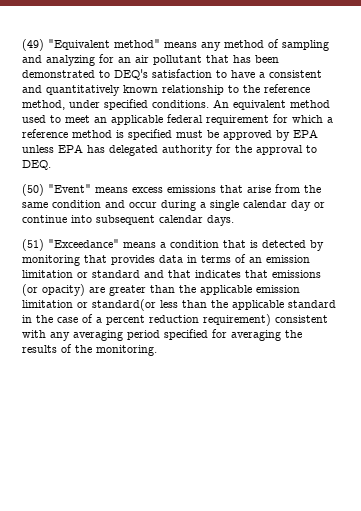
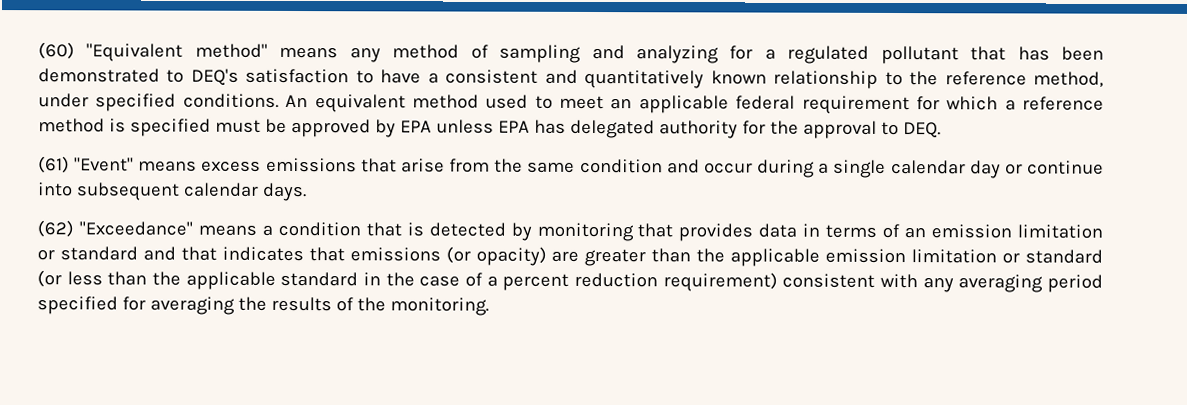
- (49) "Equivalent method" means any method of sampling and analyzing for an air pollutant that has been demonstrated to DEQ's satisfaction to have a consistent and quantitatively known relationship to the reference method, under specified conditions.
+ (60) "Equivalent method" means any method of sampling and analyzing for a regulated pollutant that has been demonstrated to DEQ's satisfaction to have a consistent and quantitatively known relationship to the reference method, under specified conditions.
- (50) "Event" means excess emissions that arise from the same condition and occur during a single calendar day or continue into subsequent calendar days.
+ (61) "Event" means excess emissions that arise from the same condition and occur during a single calendar day or continue into subsequent calendar days.
- (51) "Exceedance" means a condition that is detected by monitoring that provides data in terms of an emission limitation or standard and that indicates that emissions (or opacity) are greater than the applicable emission limitation or standard(or less than the applicable standard in the case of a percent reduction requirement) consistent with any averaging period specified for averaging the results of the monitoring.
+ (62) "Exceedance" means a condition that is detected by monitoring that provides data in terms of an emission limitation or standard and that indicates that emissions (or opacity) are greater than the applicable emission limitation or standard (or less than the applicable standard in the case of a percent reduction requirement) consistent with any averaging period specified for averaging the results of the monitoring.

